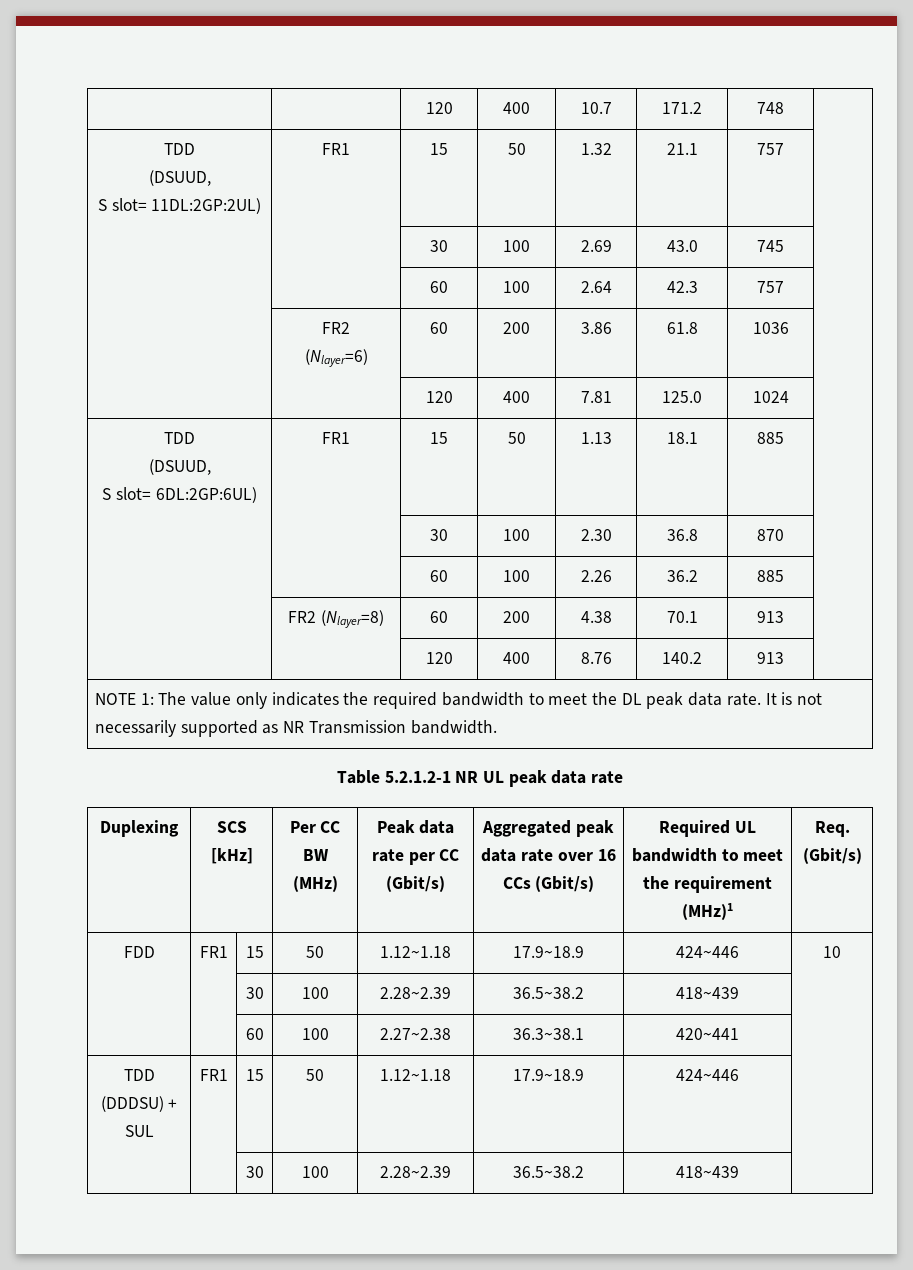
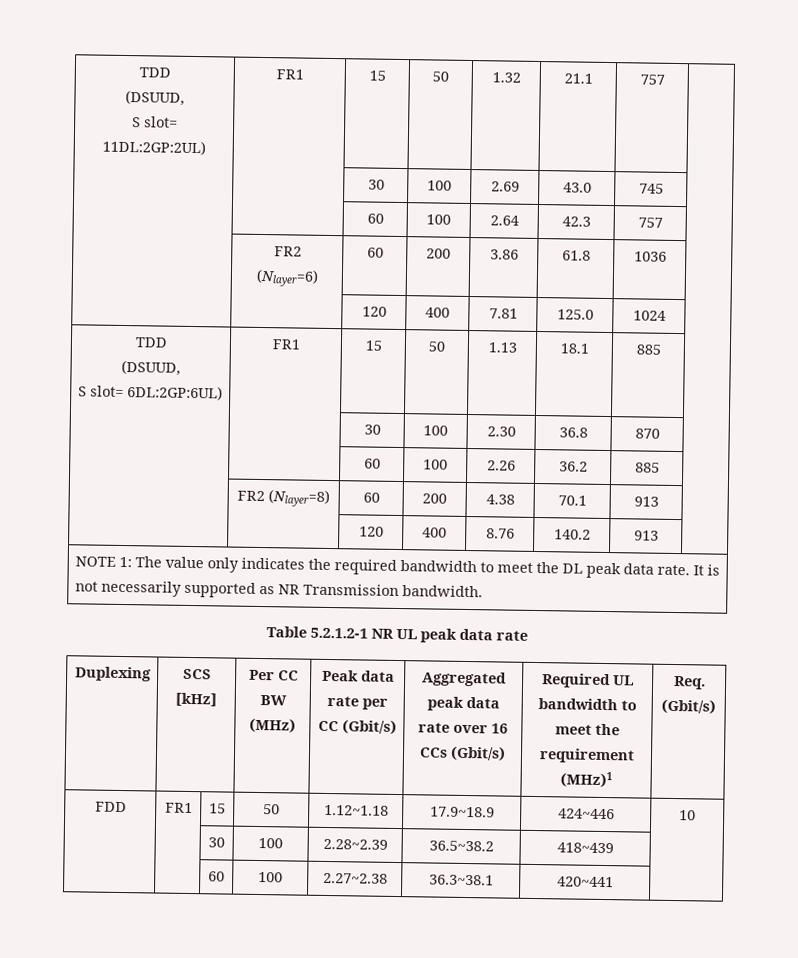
- | | 120 | 400 | 10.7 | 171.2 | 748 |
- TDD (DDDSU) + SUL | FR1 | 15 | 50 | 1.12~1.18 | 17.9~18.9 | 424~446 |
- | | 30 | 100 | 2.28~2.39 | 36.5~38.2 | 418~439 |

